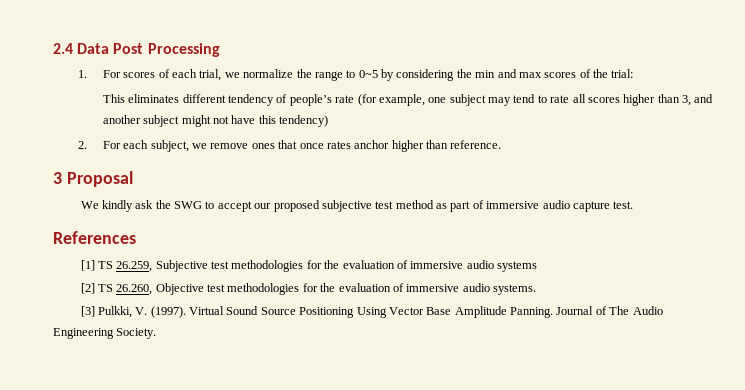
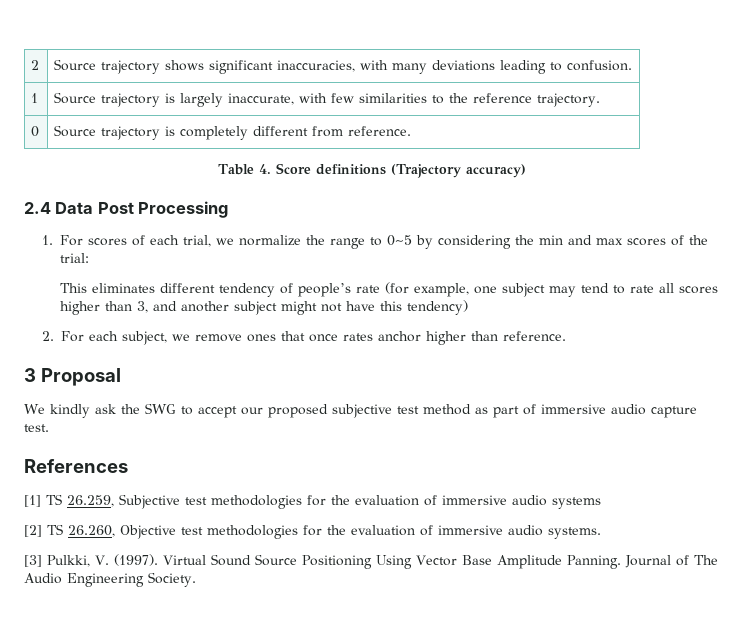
+ 2 | Source trajectory shows significant inaccuracies, with many deviations leading to confusion.
+ 1 | Source trajectory is largely inaccurate, with few similarities to the reference trajectory.
+ 0 | Source trajectory is completely different from reference.
+ Table 4. Score definitions (Trajectory accuracy)

